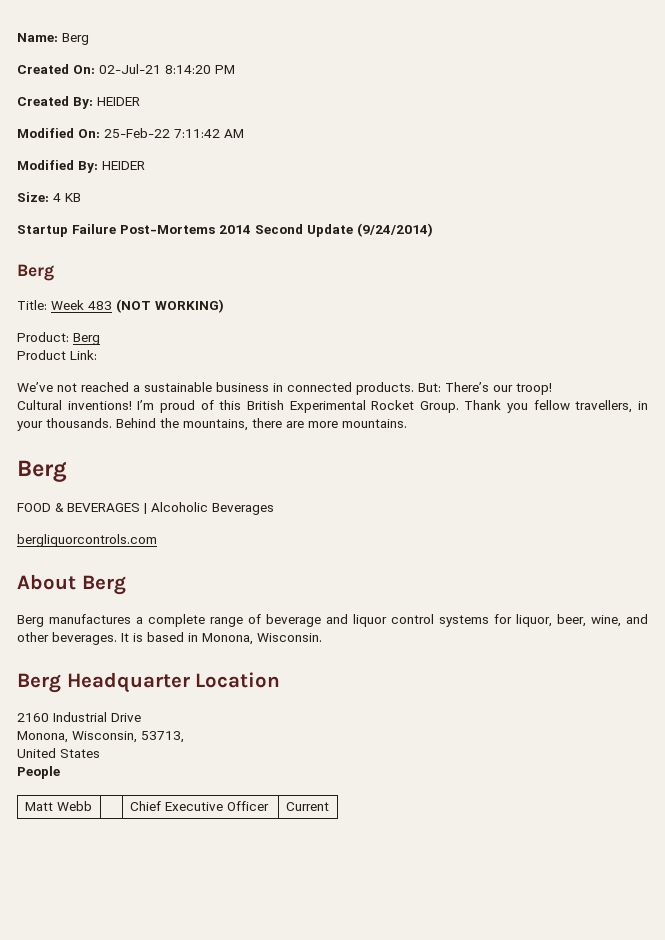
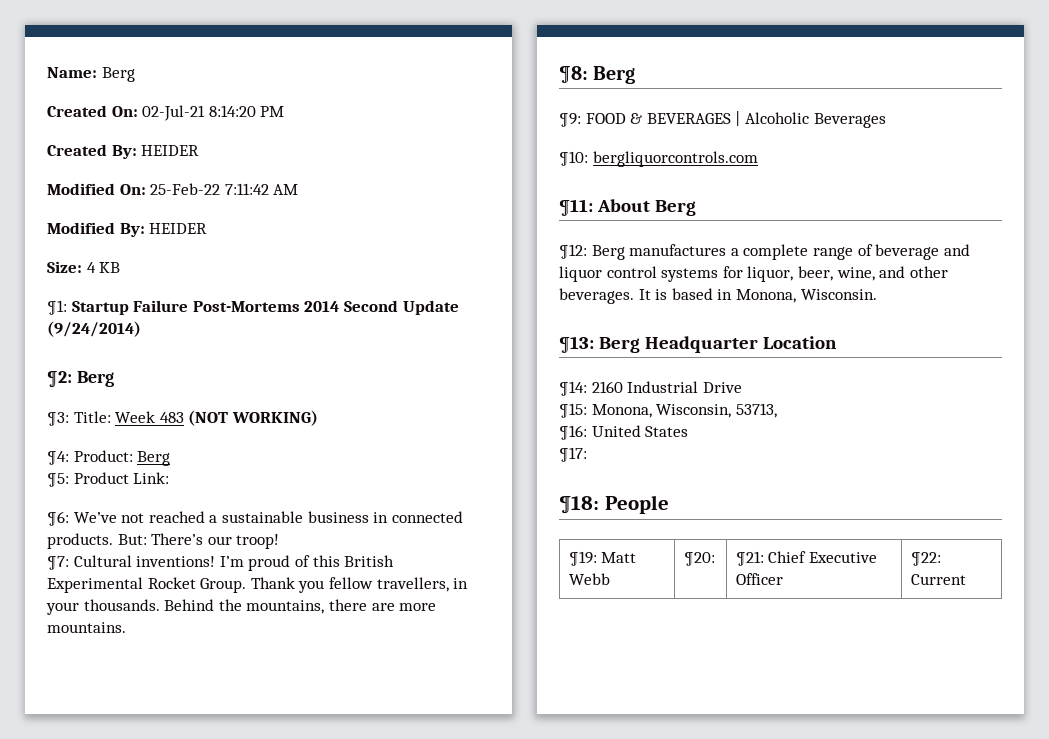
- Startup Failure Post-Mortems 2014 Second Update (9/24/2014)
- Berg
- Title: Week 483 (NOT WORKING)
+ ¶1: Startup Failure Post-Mortems 2014 Second Update (9/24/2014)
+ ¶2: Berg
+ ¶3: Title: Week 483 (NOT WORKING)
- Product: Berg
+ ¶4: Product: Berg
- Product Link:
+ ¶5: Product Link:
- We’ve not reached a sustainable business in connected products.
+ ¶6: We’ve not reached a sustainable business in connected products.
- Cultural inventions!
+ ¶7: Cultural inventions!
  Behind the mountains, there are more mountains.
- Berg
- FOOD & BEVERAGES | Alcoholic Beverages
+ ¶8: Berg
+ ¶9: FOOD & BEVERAGES | Alcoholic Beverages
- bergliquorcontrols.com
+ ¶10: bergliquorcontrols.com
- About Berg
+ ¶11: About Berg
- Berg manufactures a complete range of beverage and liquor control systems for liquor, beer, wine, and other beverages.
+ ¶12: Berg manufactures a complete range of beverage and liquor control systems for liquor, beer, wine, and other beverages.
- Berg Headquarter Location
+ ¶13: Berg Headquarter Location
- 2160 Industrial Drive
+ ¶14: 2160 Industrial Drive
- Monona, Wisconsin, 53713,
+ ¶15: Monona, Wisconsin, 53713,
- United States
+ ¶16: United States
- People
+ ¶17:
+ ¶18: People
- Matt Webb | | Chief Executive Officer | Current
+ ¶19: Matt Webb | ¶20: | ¶21: Chief Executive Officer | ¶22: Current

